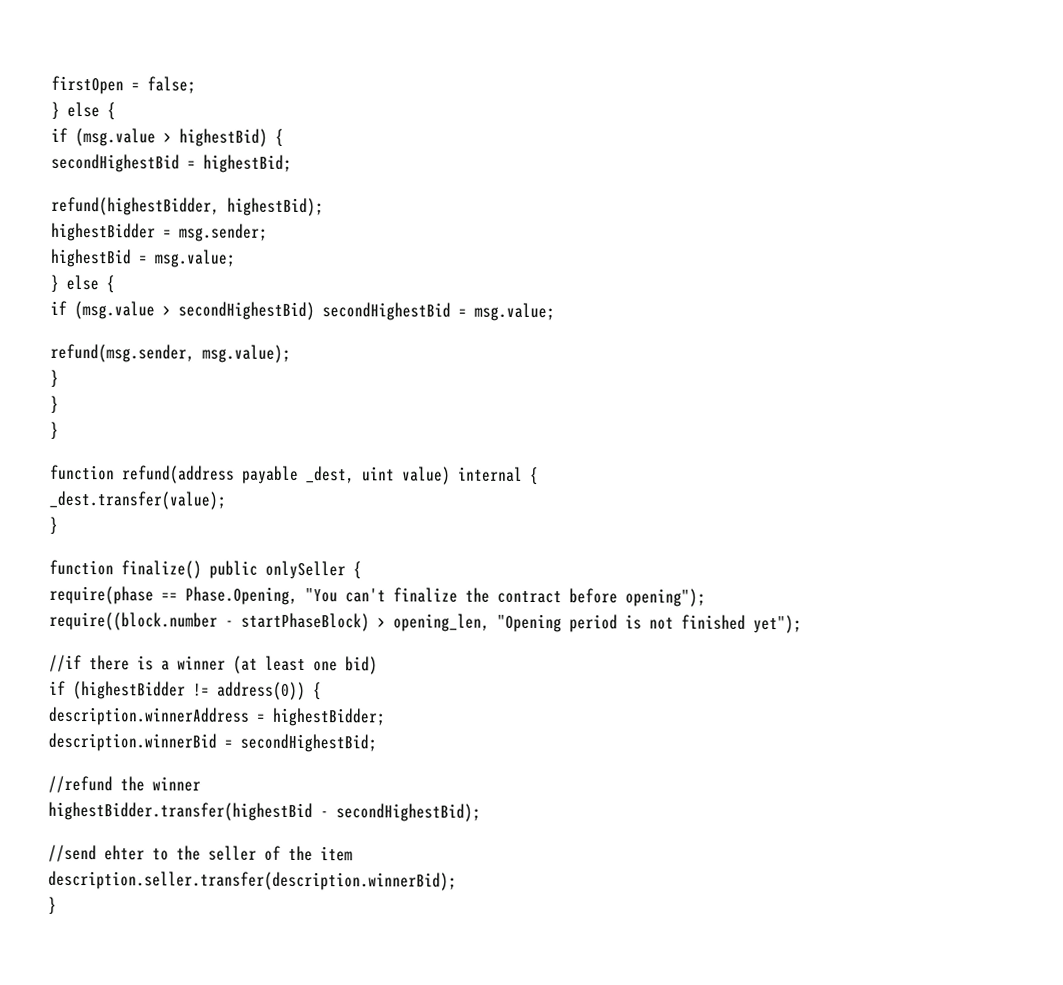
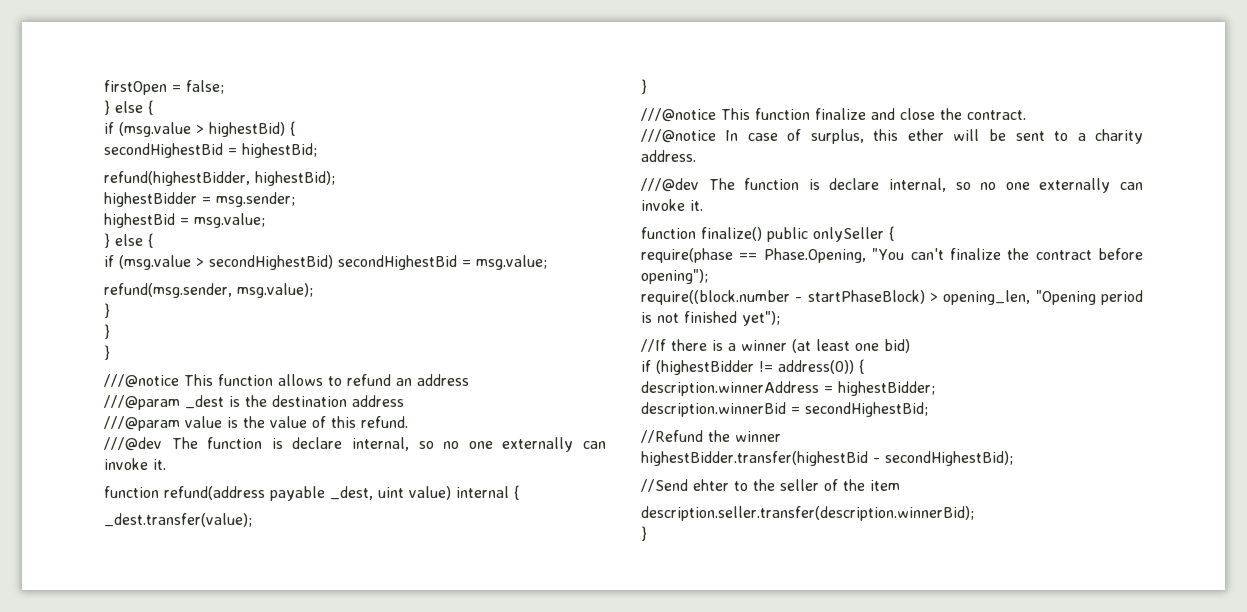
+ ///@notice This function allows to refund an address
+ ///@param _dest is the destination address
+ ///@param value is the value of this refund.
+ ///@dev The function is declare internal, so no one externally can invoke it.
+ ///@notice This function finalize and close the contract.
+ ///@notice In case of surplus, this ether will be sent to a charity address.
+ ///@dev The function is declare internal, so no one externally can invoke it.
- //if there is a winner (at least one bid)
+ //If there is a winner (at least one bid)
- //refund the winner
+ //Refund the winner
- //send ehter to the seller of the item
+ //Send ehter to the seller of the item

